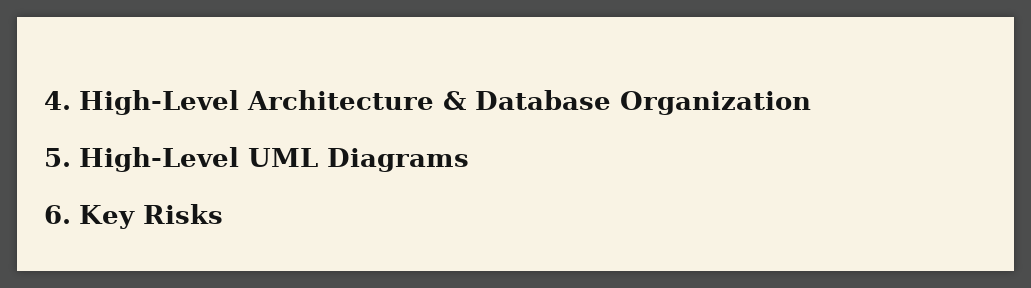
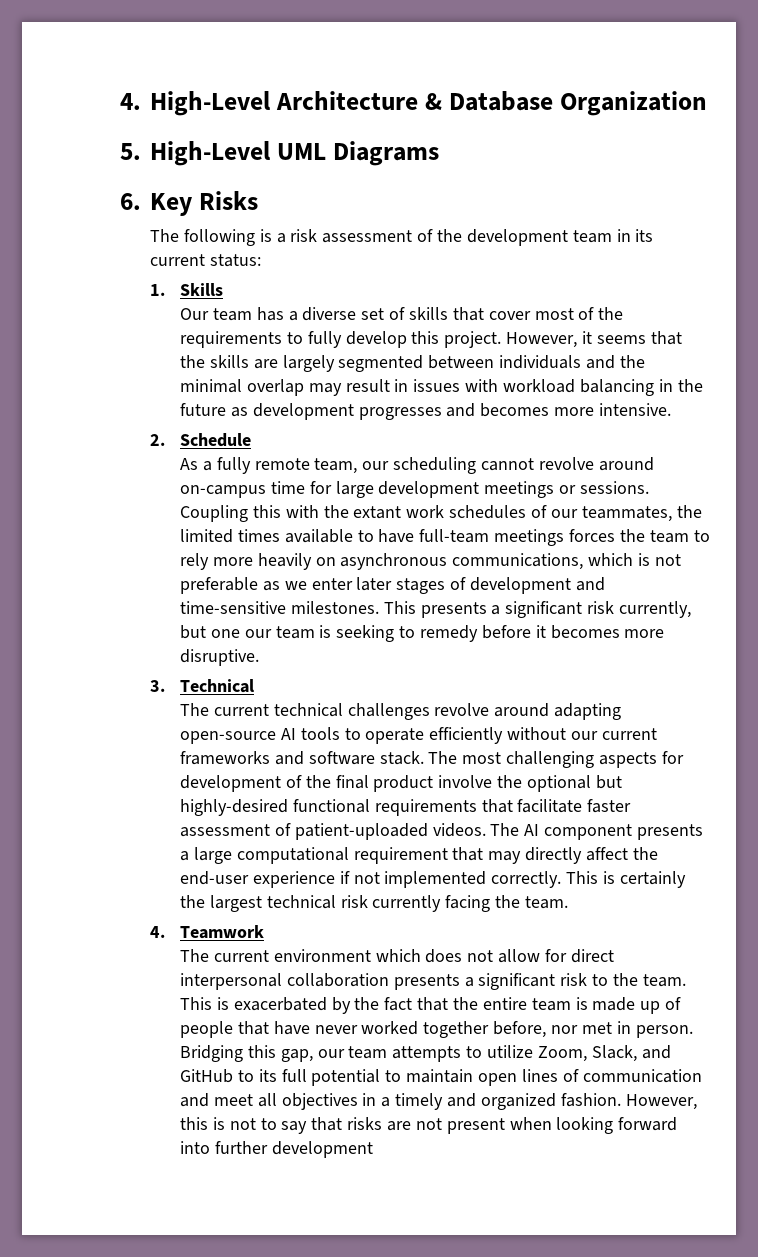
+ The following is a risk assessment of the development team in its current status:
+ 1. Skills
+ Our team has a diverse set of skills that cover most of the requirements to fully develop this project. However, it seems that the skills are largely segmented between individuals and the minimal overlap may result in issues with workload balancing in the future as development progresses and becomes more intensive.
+ 2. Schedule
+ As a fully remote team, our scheduling cannot revolve around on-campus time for large development meetings or sessions. Coupling this with the extant work schedules of our teammates, the limited times available to have full-team meetings forces the team to rely more heavily on asynchronous communications, which is not preferable as we enter later stages of development and time-sensitive milestones. This presents a significant risk currently, but one our team is seeking to remedy before it becomes more disruptive.
+ 3. Technical
+ The current technical challenges revolve around adapting open-source AI tools to operate efficiently without our current frameworks and software stack. The most challenging aspects for development of the final product involve the optional but highly-desired functional requirements that facilitate faster assessment of patient-uploaded videos. The AI component presents a large computational requirement that may directly affect the end-user experience if not implemented correctly. This is certainly the largest technical risk currently facing the team.
+ 4. Teamwork
+ The current environment which does not allow for direct interpersonal collaboration presents a significant risk to the team. This is exacerbated by the fact that the entire team is made up of people that have never worked together before, nor met in person. Bridging this gap, our team attempts to utilize Zoom, Slack, and GitHub to its full potential to maintain open lines of communication and meet all objectives in a timely and organized fashion. However, this is not to say that risks are not present when looking forward into further development

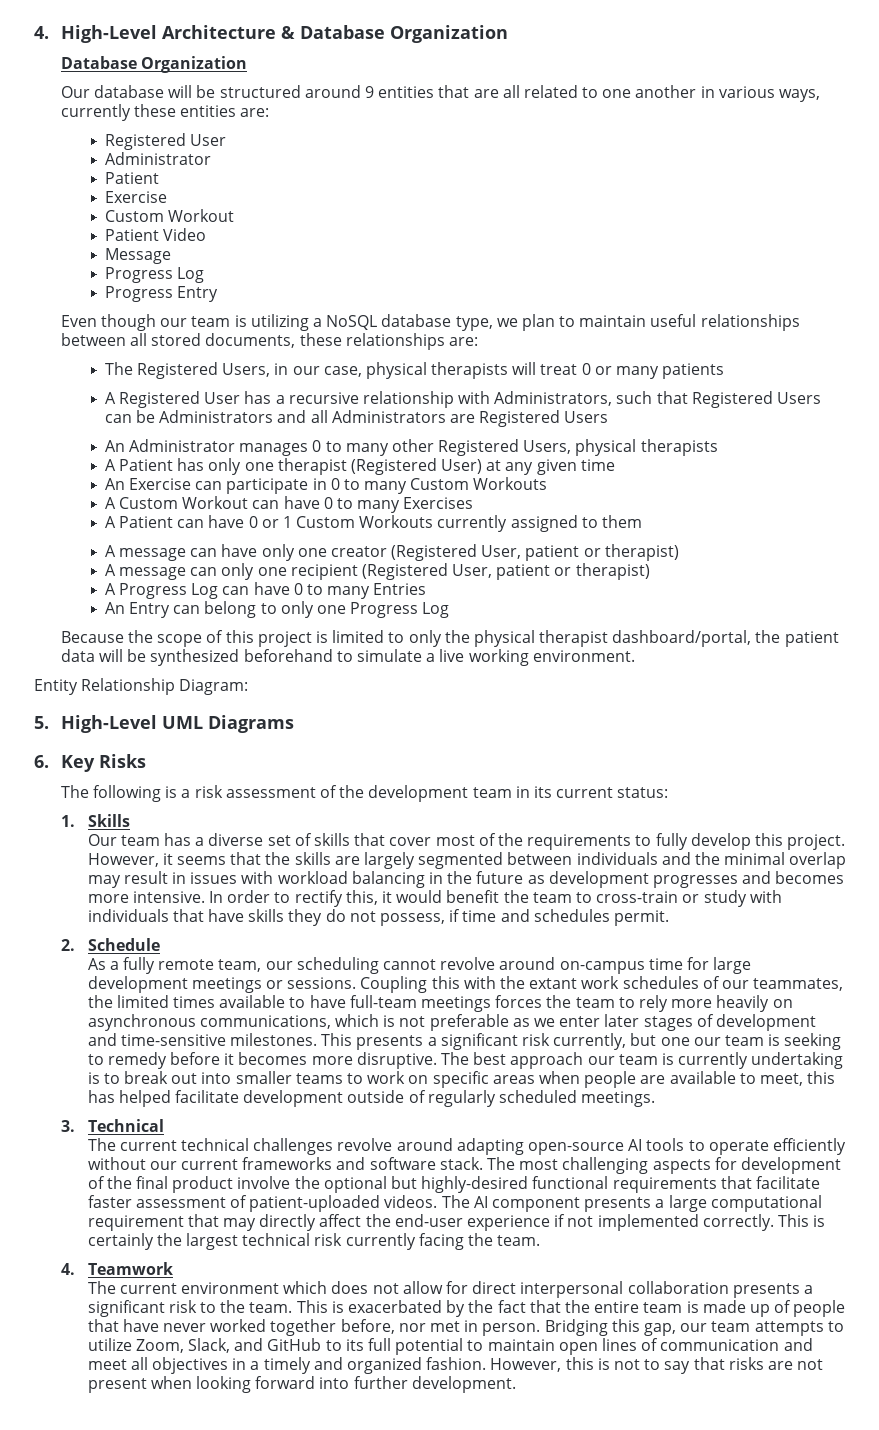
  4. High-Level Architecture & Database Organization
+ Database Organization
+ Our database will be structured around 9 entities that are all related to one another in various ways, currently these entities are:
+ Registered User
+ Administrator
+ Patient
+ Exercise
+ Custom Workout
+ Patient Video
+ Message
+ Progress Log
+ Progress Entry
+ Even though our team is utilizing a NoSQL database type, we plan to maintain useful relationships between all stored documents, these relationships are:
+ The Registered Users, in our case, physical therapists will treat 0 or many patients
+ A Registered User has a recursive relationship with Administrators, such that Registered Users can be Administrators and all Administrators are Registered Users
+ An Administrator manages 0 to many other Registered Users, physical therapists
+ A Patient has only one therapist (Registered User) at any given time
+ An Exercise can participate in 0 to many Custom Workouts
+ A Custom Workout can have 0 to many Exercises
+ A Patient can have 0 or 1 Custom Workouts currently assigned to them
+ A message can have only one creator (Registered User, patient or therapist)
+ A message can only one recipient (Registered User, patient or therapist)
+ A Progress Log can have 0 to many Entries
+ An Entry can belong to only one Progress Log
+ Because the scope of this project is limited to only the physical therapist dashboard/portal, the patient data will be synthesized beforehand to simulate a live working environment.
+ Entity Relationship Diagram:
+ In order to rectify this, it would benefit the team to cross-train or study with individuals that have skills they do not possess, if time and schedules permit.
+ The best approach our team is currently undertaking is to break out into smaller teams to work on specific areas when people are available to meet, this has helped facilitate development outside of regularly scheduled meetings.
- However, this is not to say that risks are not present when looking forward into further development
+ However, this is not to say that risks are not present when looking forward into further development.

